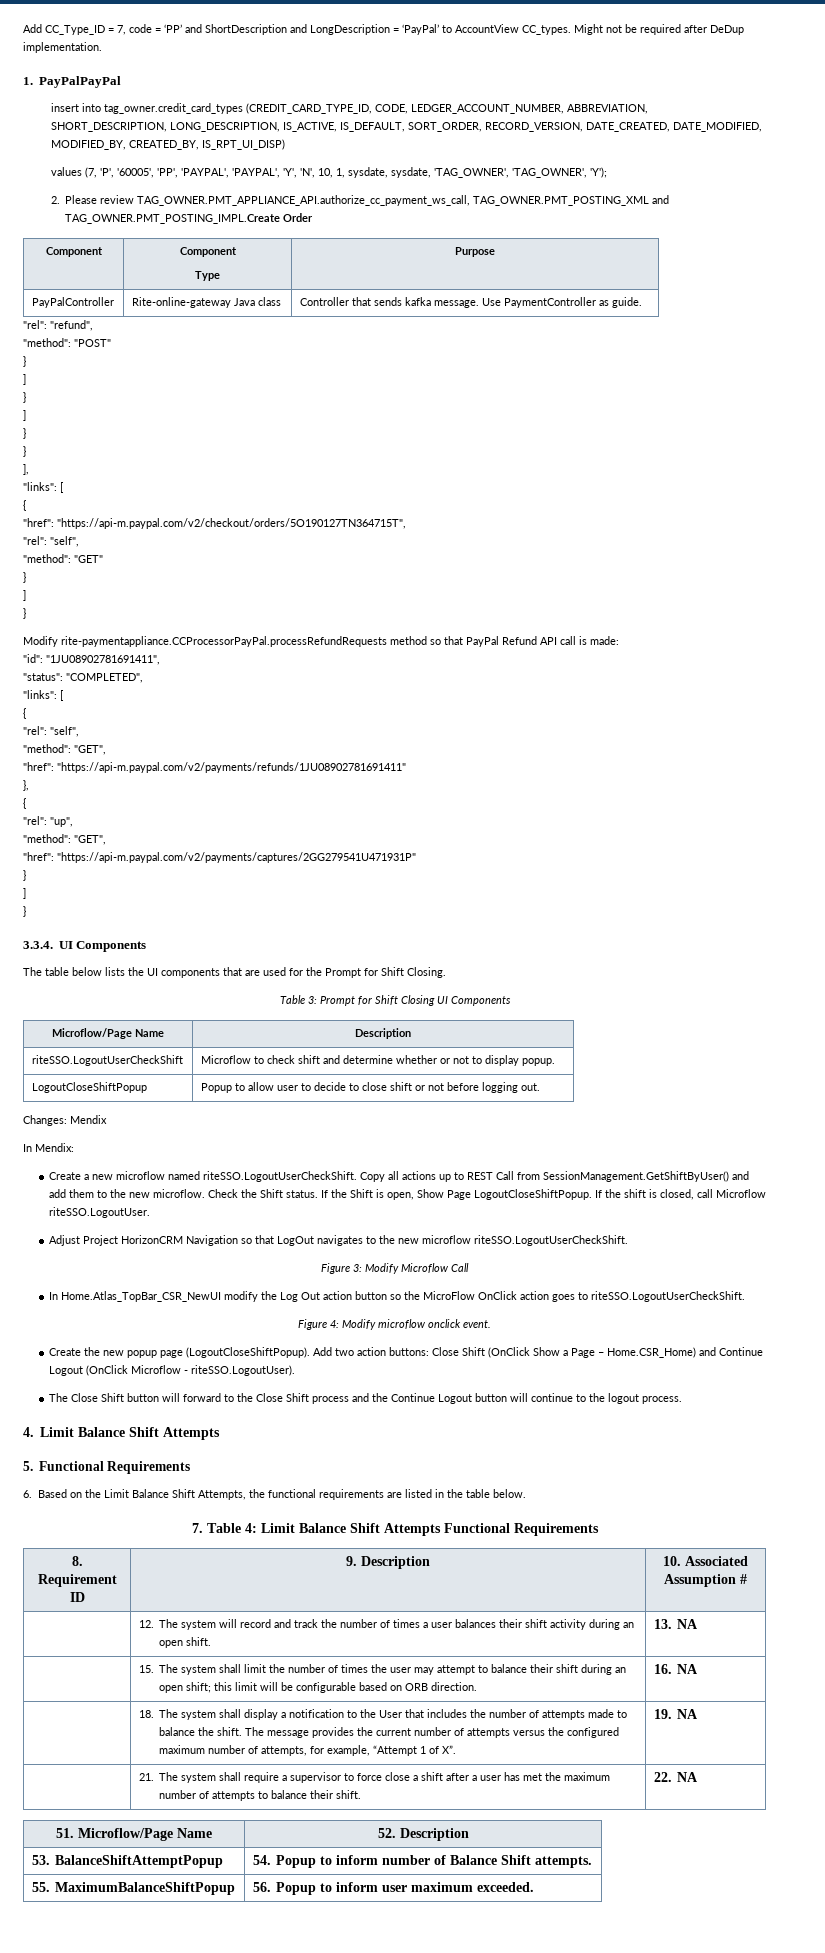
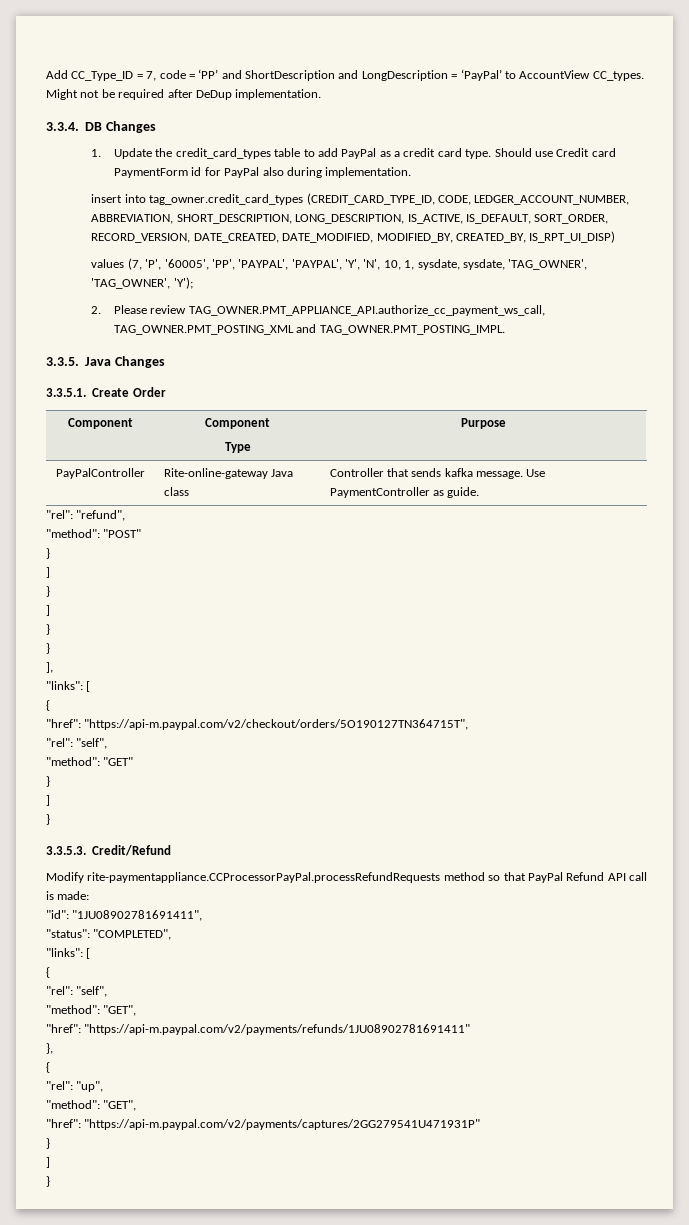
- 1. PayPalPayPal
+ 3.3.4. DB Changes
+ 1. Update the credit_card_types table to add PayPal as a credit card type. Should use Credit card PaymentForm id for PayPal also during implementation.
- 2. Please review TAG_OWNER.PMT_APPLIANCE_API.authorize_cc_payment_ws_call, TAG_OWNER.PMT_POSTING_XML and TAG_OWNER.PMT_POSTING_IMPL.Create Order
+ 2. Please review TAG_OWNER.PMT_APPLIANCE_API.authorize_cc_payment_ws_call, TAG_OWNER.PMT_POSTING_XML and TAG_OWNER.PMT_POSTING_IMPL.
+ 3.3.5. Java Changes
+ 3.3.5.1. Create Order
+ 3.3.5.3. Credit/Refund
- 3.3.4. UI Components
- The table below lists the UI components that are used for the Prompt for Shift Closing.
- Table 3: Prompt for Shift Closing UI Components
- Microflow/Page Name | Description
- riteSSO.LogoutUserCheckShift | Microflow to check shift and determine whether or not to display popup.
- LogoutCloseShiftPopup | Popup to allow user to decide to close shift or not before logging out.
- Changes: Mendix
- In Mendix:
- Create a new microflow named riteSSO.LogoutUserCheckShift. Copy all actions up to REST Call from SessionManagement.GetShiftByUser() and add them to the new microflow. Check the Shift status. If the Shift is open, Show Page LogoutCloseShiftPopup. If the shift is closed, call Microflow riteSSO.LogoutUser.
- Adjust Project HorizonCRM Navigation so that LogOut navigates to the new microflow riteSSO.LogoutUserCheckShift.
- Figure 3: Modify Microflow Call
- In Home.Atlas_TopBar_CSR_NewUI modify the Log Out action button so the MicroFlow OnClick action goes to riteSSO.LogoutUserCheckShift.
- Figure 4: Modify microflow onclick event.
- Create the new popup page (LogoutCloseShiftPopup). Add two action buttons: Close Shift (OnClick Show a Page – Home.CSR_Home) and Continue Logout (OnClick Microflow - riteSSO.LogoutUser).
- The Close Shift button will forward to the Close Shift process and the Continue Logout button will continue to the logout process.
- 4. Limit Balance Shift Attempts
- 5. Functional Requirements
- 6. Based on the Limit Balance Shift Attempts, the functional requirements are listed in the table below.
- 7. Table 4: Limit Balance Shift Attempts Functional Requirements
- 8. Requirement ID | 9. Description | 10. Associated Assumption #
- | 12. The system will record and track the number of times a user balances their shift activity during an open shift. | 13. NA
- | 15. The system shall limit the number of times the user may attempt to balance their shift during an open shift; this limit will be configurable based on ORB direction. | 16. NA
- | 18. The system shall display a notification to the User that includes the number of attempts made to balance the shift. The message provides the current number of attempts versus the configured maximum number of attempts, for example, “Attempt 1 of X”. | 19. NA
- | 21. The system shall require a supervisor to force close a shift after a user has met the maximum number of attempts to balance their shift. | 22. NA
- 51. Microflow/Page Name | 52. Description
- 53. BalanceShiftAttemptPopup | 54. Popup to inform number of Balance Shift attempts.
- 55. MaximumBalanceShiftPopup | 56. Popup to inform user maximum exceeded.

